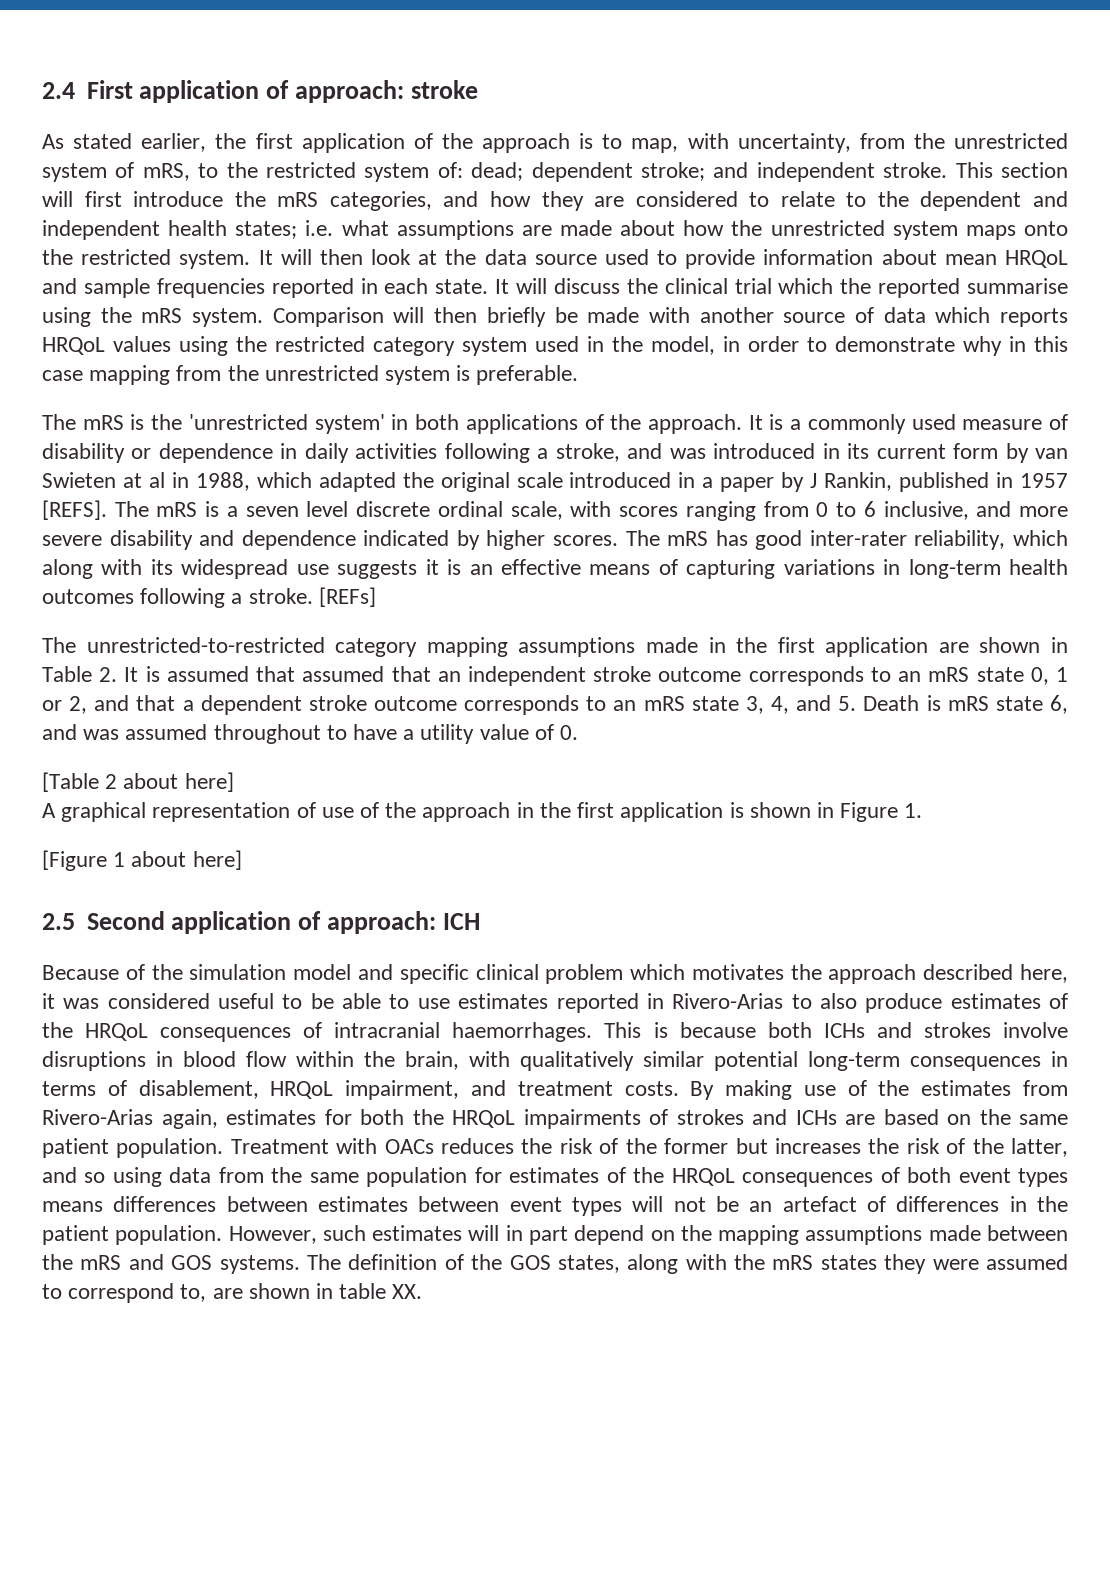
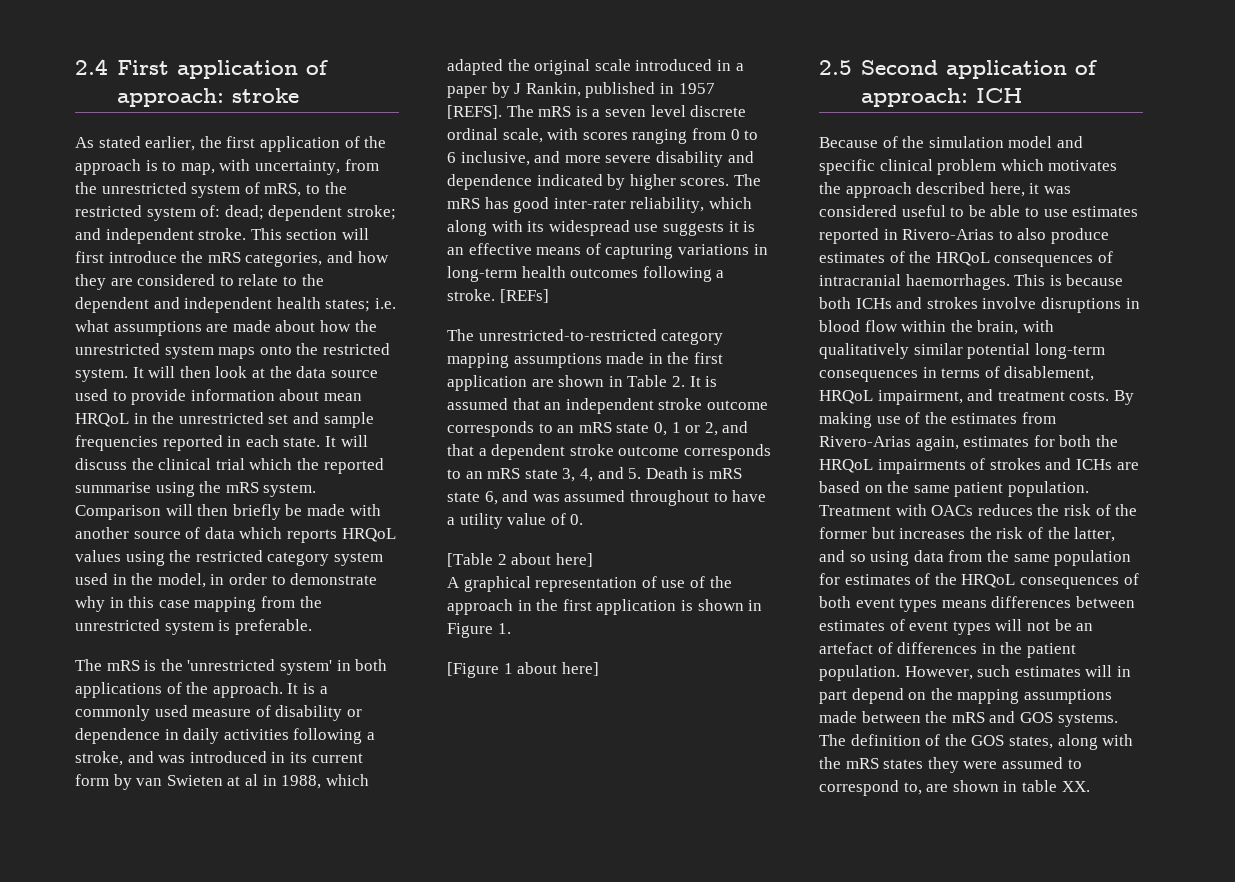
- It will then look at the data source used to provide information about mean HRQoL and sample frequencies reported in each state.
+ It will then look at the data source used to provide information about mean HRQoL in the unrestricted set and sample frequencies reported in each state.
- The unrestricted-to-restricted category mapping assumptions made in the first application are shown in Table 2. It is assumed that assumed that an independent stroke outcome corresponds to an mRS state 0, 1 or 2, and that a dependent stroke outcome corresponds to an mRS state 3, 4, and 5. Death is mRS state 6, and was assumed throughout to have a utility value of 0.
+ The unrestricted-to-restricted category mapping assumptions made in the first application are shown in Table 2. It is assumed that an independent stroke outcome corresponds to an mRS state 0, 1 or 2, and that a dependent stroke outcome corresponds to an mRS state 3, 4, and 5. Death is mRS state 6, and was assumed throughout to have a utility value of 0.
- Treatment with OACs reduces the risk of the former but increases the risk of the latter, and so using data from the same population for estimates of the HRQoL consequences of both event types means differences between estimates between event types will not be an artefact of differences in the patient population.
+ Treatment with OACs reduces the risk of the former but increases the risk of the latter, and so using data from the same population for estimates of the HRQoL consequences of both event types means differences between estimates of event types will not be an artefact of differences in the patient population.

